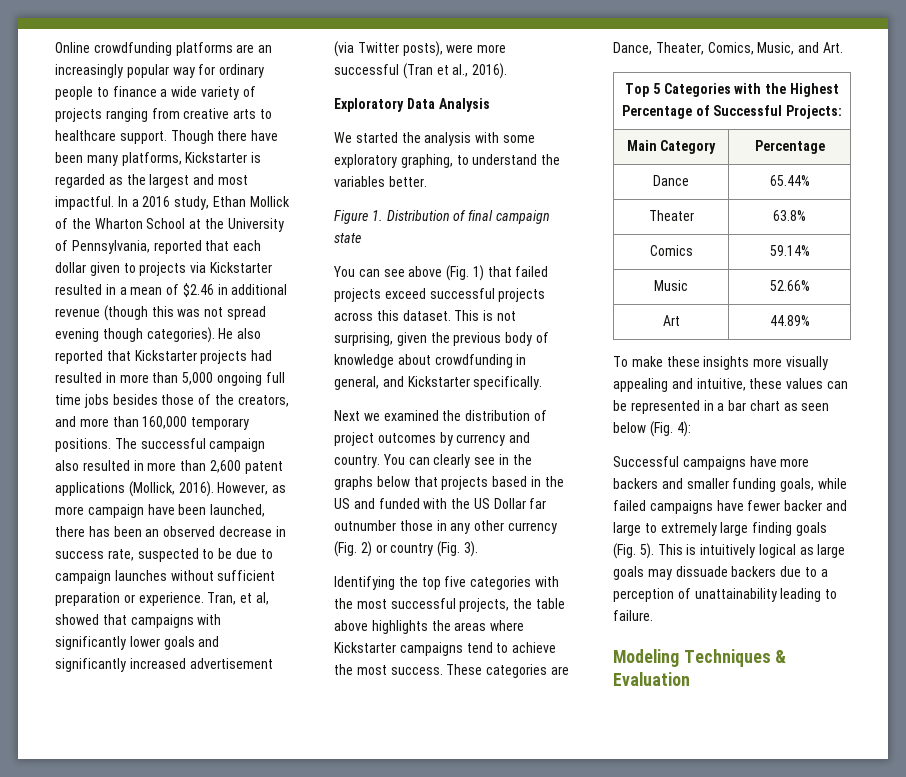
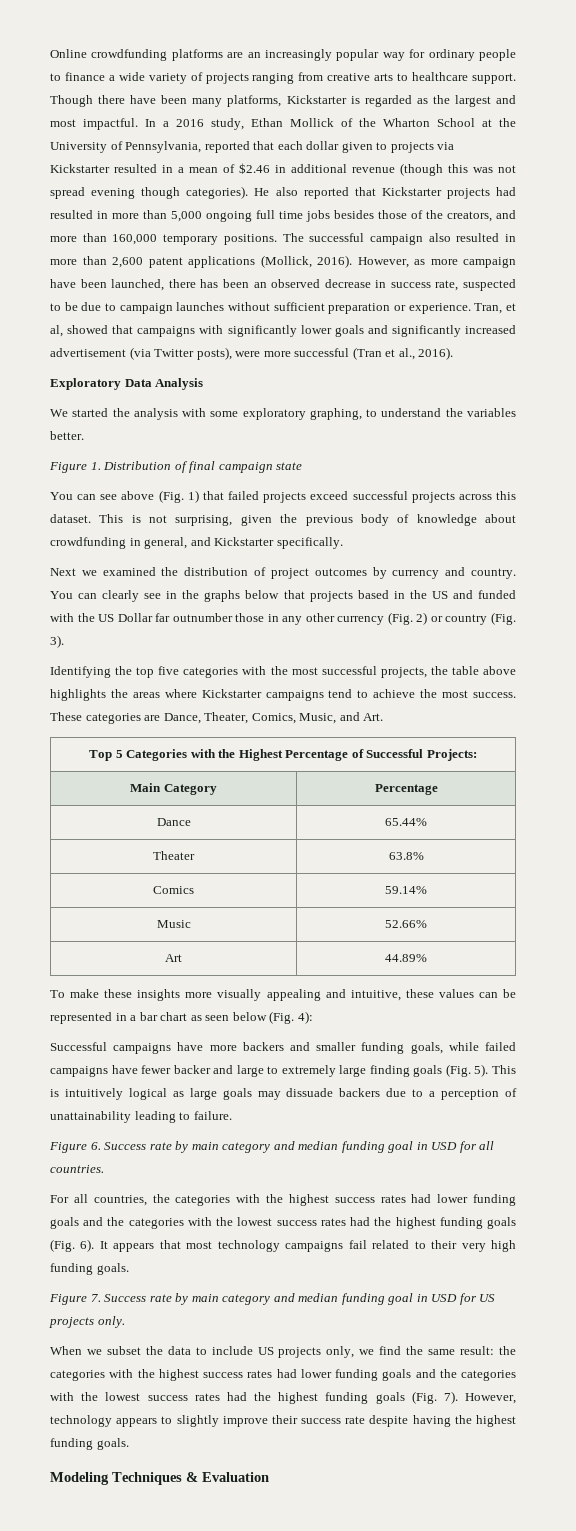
+ Figure 6. Success rate by main category and median funding goal in USD for all countries.
+ For all countries, the categories with the highest success rates had lower funding goals and the categories with the lowest success rates had the highest funding goals (Fig. 6). It appears that most technology campaigns fail related to their very high funding goals.
+ Figure 7. Success rate by main category and median funding goal in USD for US projects only.
+ When we subset the data to include US projects only, we find the same result: the categories with the highest success rates had lower funding goals and the categories with the lowest success rates had the highest funding goals (Fig. 7). However, technology appears to slightly improve their success rate despite having the highest funding goals.

